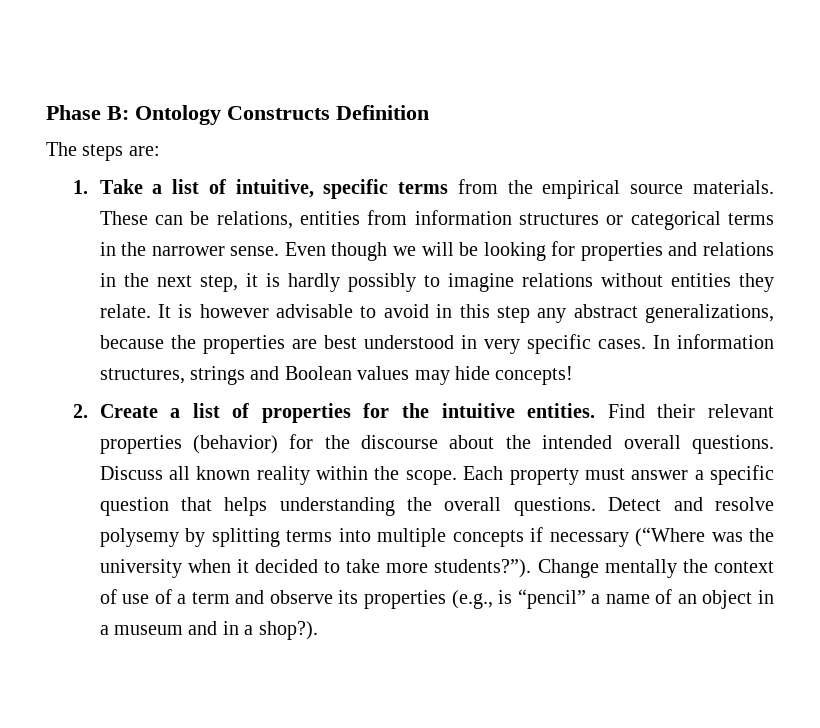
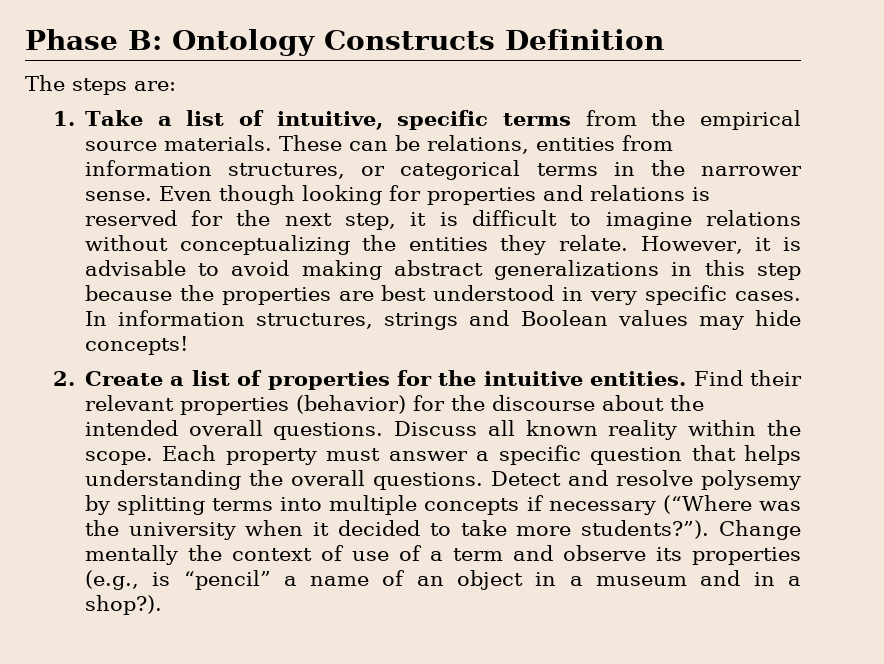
- These can be relations, entities from information structures or categorical terms in the narrower sense.
+ These can be relations, entities from information structures, or categorical terms in the narrower sense.
- Even though we will be looking for properties and relations in the next step, it is hardly possibly to imagine relations without entities they relate.
+ Even though looking for properties and relations is reserved for the next step, it is difficult to imagine relations without conceptualizing the entities they relate.
- It is however advisable to avoid in this step any abstract generalizations, because the properties are best understood in very specific cases.
+ However, it is advisable to avoid making abstract generalizations in this step because the properties are best understood in very specific cases.

